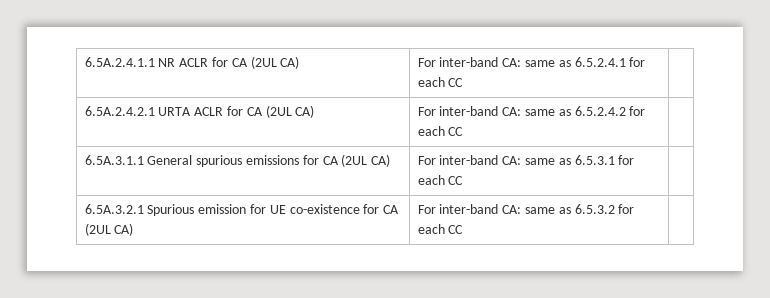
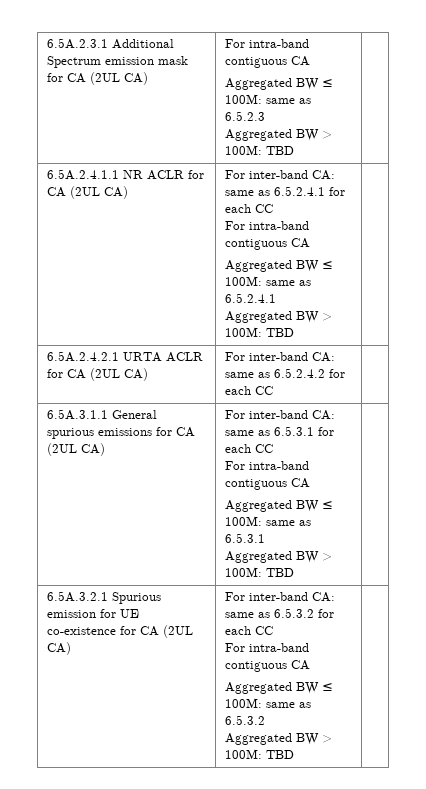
+ 6.5A.2.3.1 Additional Spectrum emission mask for CA (2UL CA) | For intra-band contiguous CA
+ Aggregated BW ≤ 100M: same as 6.5.2.3
+ Aggregated BW > 100M: TBD |
- 6.5A.2.4.1.1 NR ACLR for CA (2UL CA) | For inter-band CA: same as 6.5.2.4.1 for each CC |
+ 6.5A.2.4.1.1 NR ACLR for CA (2UL CA) | For inter-band CA: same as 6.5.2.4.1 for each CC
+ For intra-band contiguous CA
+ Aggregated BW ≤ 100M: same as 6.5.2.4.1
+ Aggregated BW > 100M: TBD |
- 6.5A.3.1.1 General spurious emissions for CA (2UL CA) | For inter-band CA: same as 6.5.3.1 for each CC |
+ 6.5A.3.1.1 General spurious emissions for CA (2UL CA) | For inter-band CA: same as 6.5.3.1 for each CC
+ For intra-band contiguous CA
+ Aggregated BW ≤ 100M: same as 6.5.3.1
+ Aggregated BW > 100M: TBD |
- 6.5A.3.2.1 Spurious emission for UE co-existence for CA (2UL CA) | For inter-band CA: same as 6.5.3.2 for each CC |
+ 6.5A.3.2.1 Spurious emission for UE co-existence for CA (2UL CA) | For inter-band CA: same as 6.5.3.2 for each CC
+ For intra-band contiguous CA
+ Aggregated BW ≤ 100M: same as 6.5.3.2
+ Aggregated BW > 100M: TBD |

